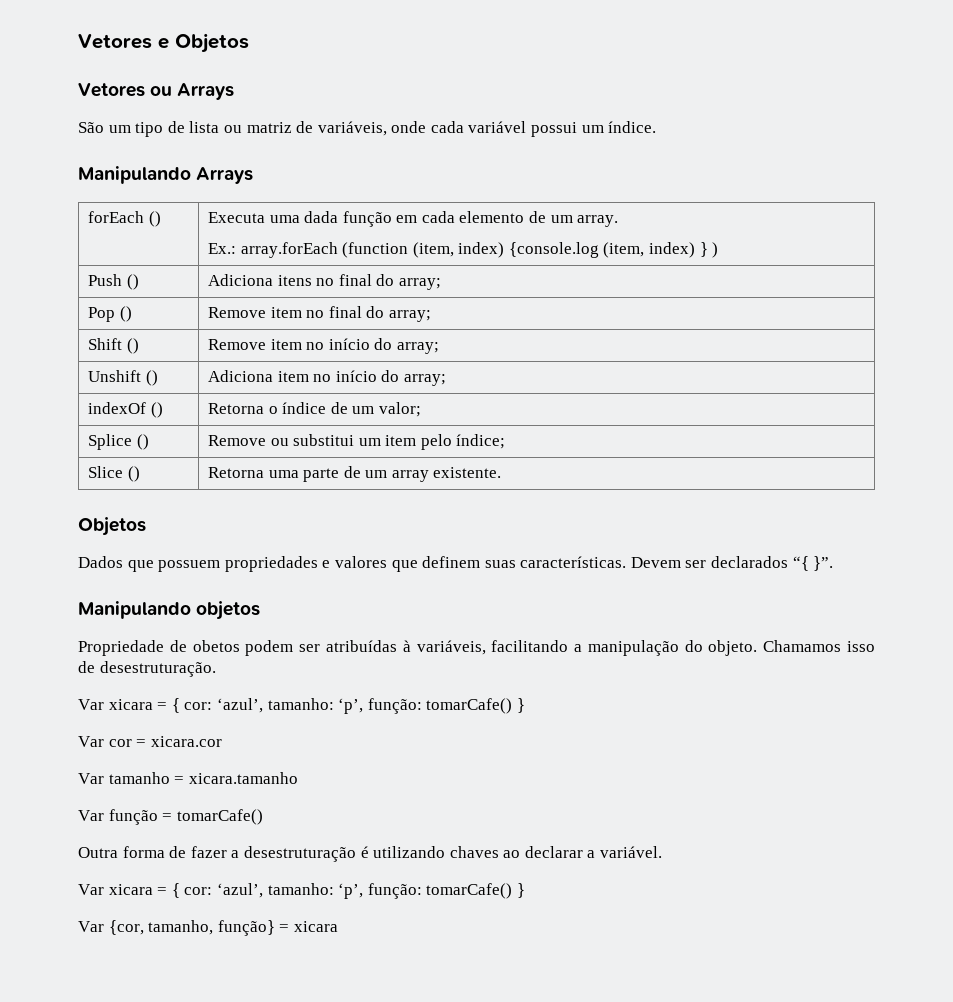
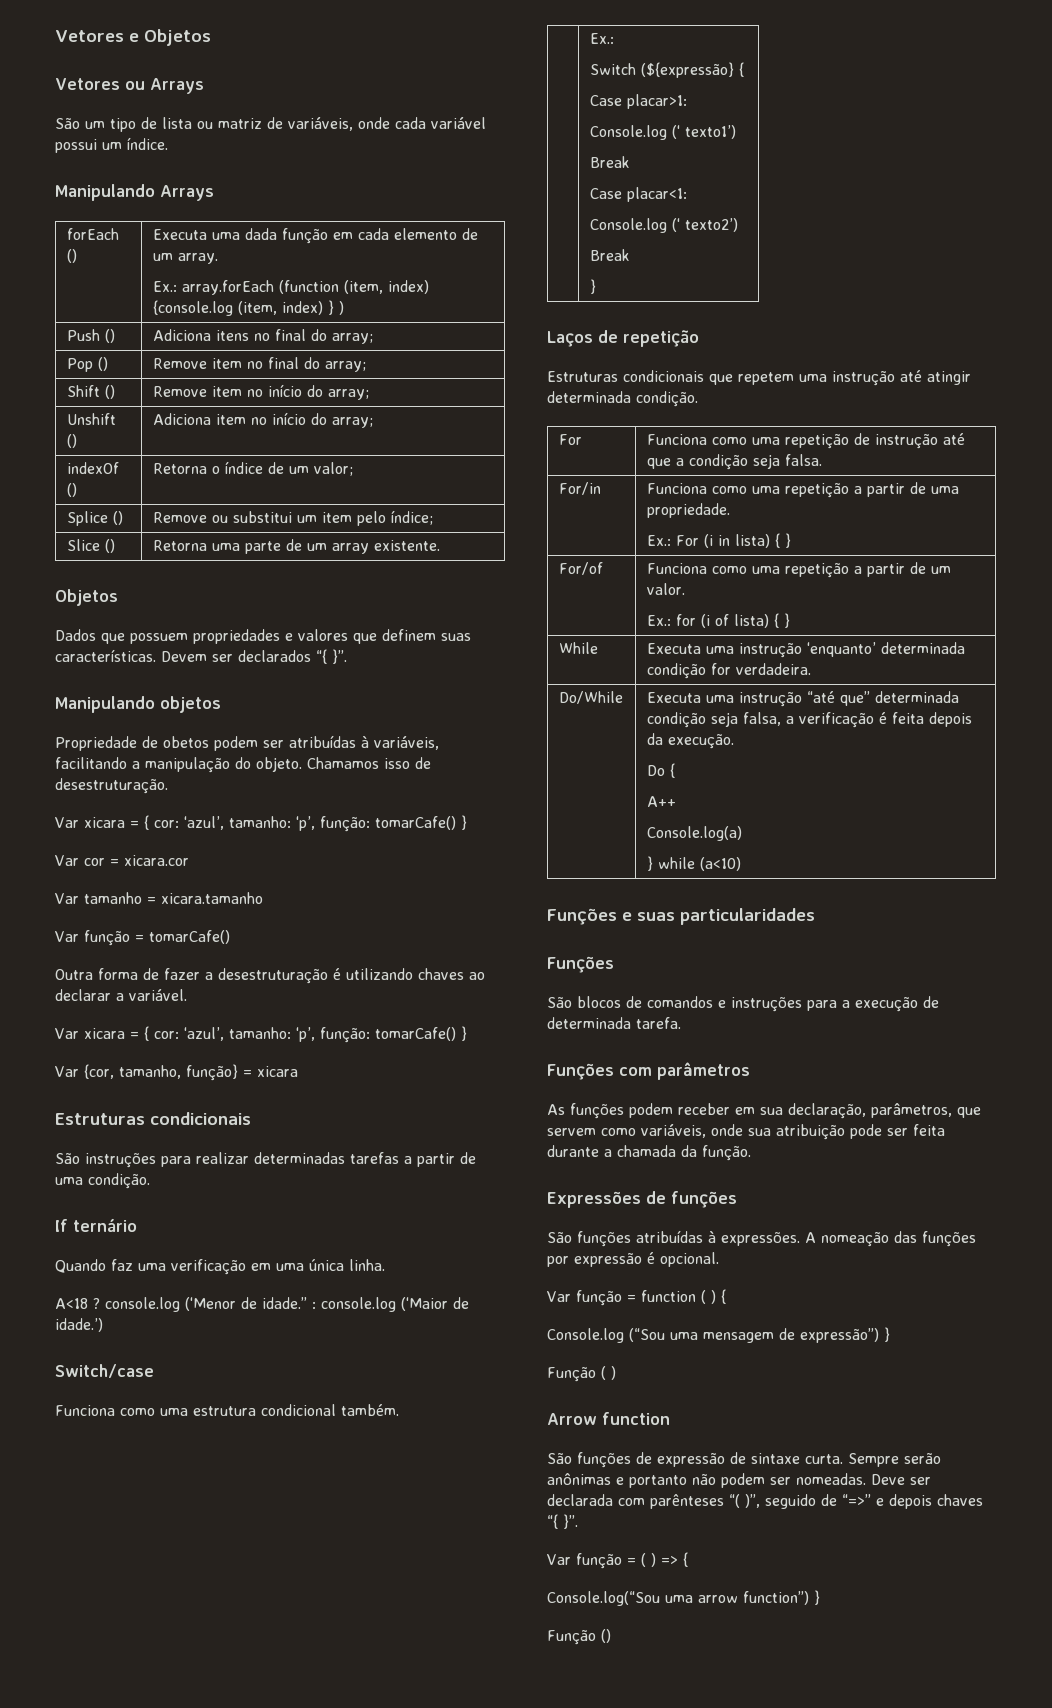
  Var {cor, tamanho, função} = xicara
+ Estruturas condicionais
+ São instruções para realizar determinadas tarefas a partir de uma condição.
+ If ternário
+ Quando faz uma verificação em uma única linha.
+ A<18 ? console.log (‘Menor de idade.” : console.log (‘Maior de idade.’)
+ Switch/case
+ Funciona como uma estrutura condicional também.
+ | Ex.:
+ Switch (${expressão} {
+ Case placar>1:
+ Console.log (‘ texto1’)
+ Break
+ Case placar<1:
+ Console.log (‘ texto2’)
+ Break
+ }
+ Laços de repetição
+ Estruturas condicionais que repetem uma instrução até atingir determinada condição.
+ For | Funciona como uma repetição de instrução até que a condição seja falsa.
+ For/in | Funciona como uma repetição a partir de uma propriedade.
+ Ex.: For (i in lista) { }
+ For/of | Funciona como uma repetição a partir de um valor.
+ Ex.: for (i of lista) { }
+ While | Executa uma instrução ‘enquanto’ determinada condição for verdadeira.
+ Do/While | Executa uma instrução “até que” determinada condição seja falsa, a verificação é feita depois da execução.
+ Do {
+ A++
+ Console.log(a)
+ } while (a<10)
+ Funções e suas particularidades
+ Funções
+ São blocos de comandos e instruções para a execução de determinada tarefa.
+ Funções com parâmetros
+ As funções podem receber em sua declaração, parâmetros, que servem como variáveis, onde sua atribuição pode ser feita durante a chamada da função.
+ Expressões de funções
+ São funções atribuídas à expressões. A nomeação das funções por expressão é opcional.
+ Var função = function ( ) {
+ Console.log (“Sou uma mensagem de expressão”) }
+ Função ( )
+ Arrow function
+ São funções de expressão de sintaxe curta. Sempre serão anônimas e portanto não podem ser nomeadas. Deve ser declarada com parênteses “( )”, seguido de “=>” e depois chaves “{ }”.
+ Var função = ( ) => {
+ Console.log(“Sou uma arrow function”) }
+ Função ()

